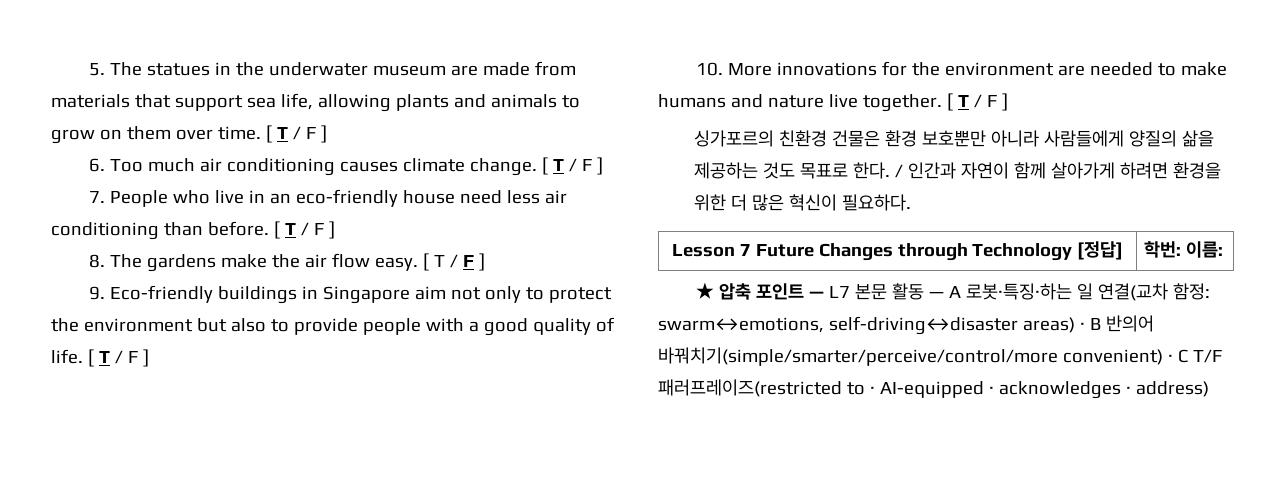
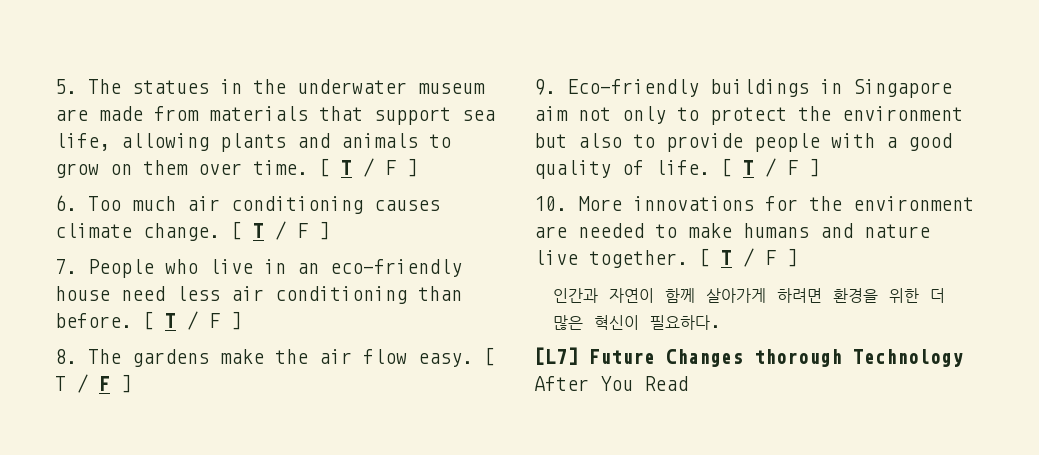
- 싱가포르의 친환경 건물은 환경 보호뿐만 아니라 사람들에게 양질의 삶을 제공하는 것도 목표로 한다. / 인간과 자연이 함께 살아가게 하려면 환경을 위한 더 많은 혁신이 필요하다.
+ 인간과 자연이 함께 살아가게 하려면 환경을 위한 더 많은 혁신이 필요하다.
- Lesson 7 Future Changes through Technology [정답] | 학번: 이름:
- ★ 압축 포인트 — L7 본문 활동 — A 로봇·특징·하는 일 연결(교차 함정: swarm↔emotions, self-driving↔disaster areas) · B 반의어 바꿔치기(simple/smarter/perceive/control/more convenient) · C T/F 패러프레이즈(restricted to · AI-equipped · acknowledges · address)
+ [L7] Future Changes thorough Technology After You Read

